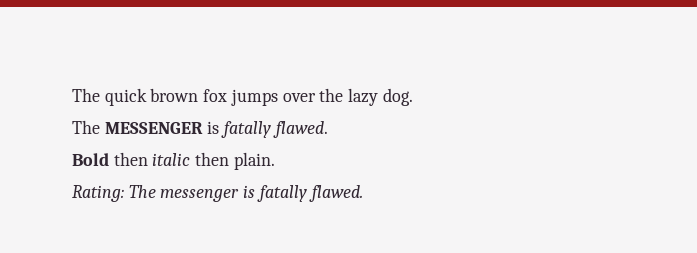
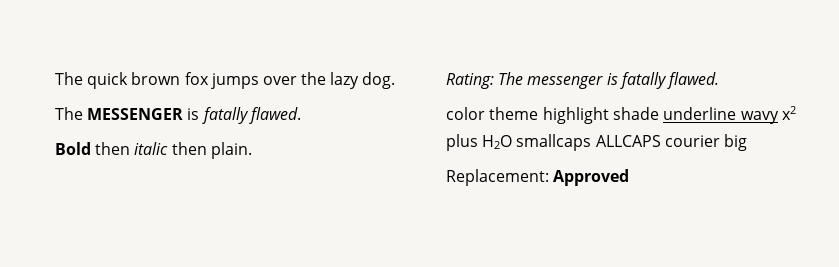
+ color theme highlight shade underline wavy x2 plus H2O smallcaps ALLCAPS courier big
+ Replacement: Approved

